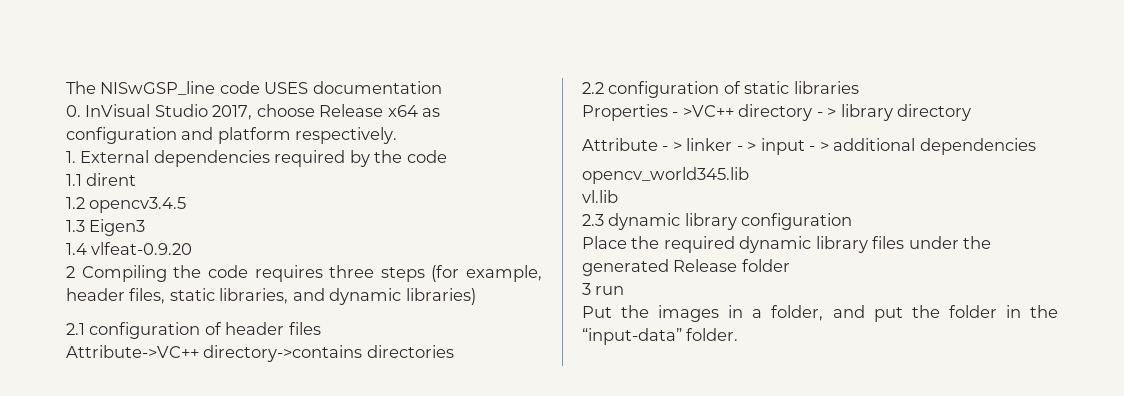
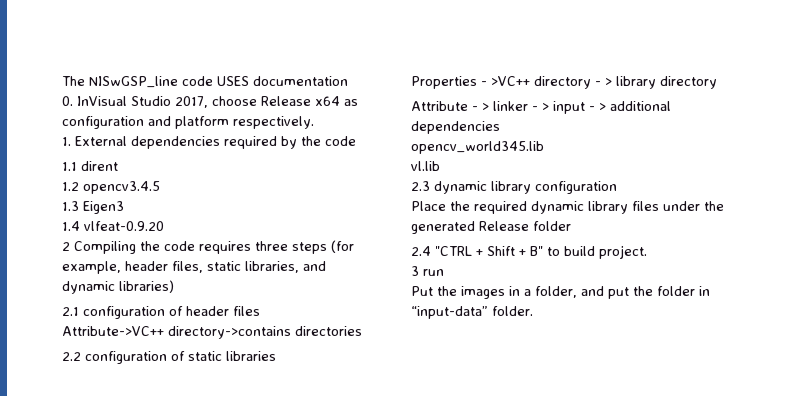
+ 2.4 "CTRL + Shift + B" to build project.
- Put the images in a folder, and put the folder in the “input-data” folder.
+ Put the images in a folder, and put the folder in “input-data” folder.

